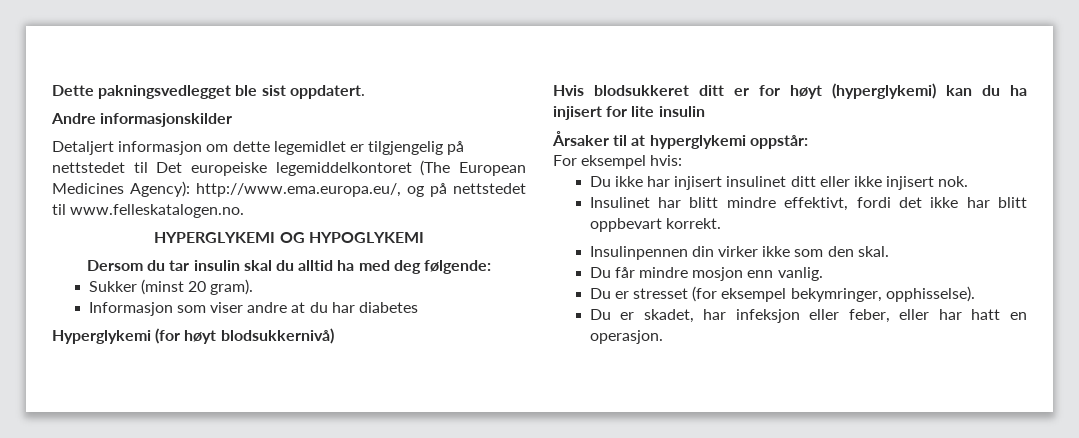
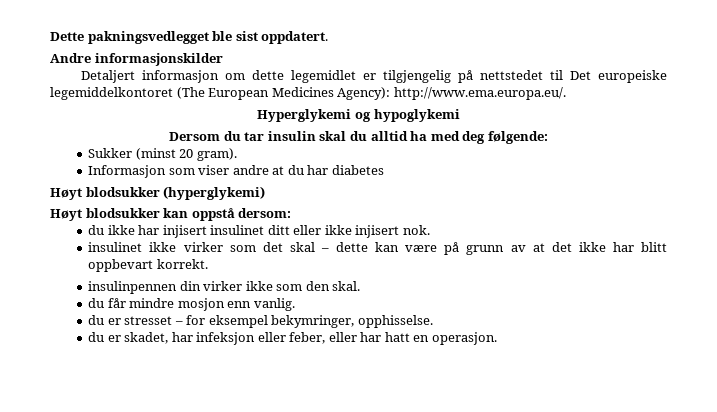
- Detaljert informasjon om dette legemidlet er tilgjengelig på nettstedet til Det europeiske legemiddelkontoret (The European Medicines Agency): http://www.ema.europa.eu/, og på nettstedet til www.felleskatalogen.no.
- HYPERGLYKEMI OG HYPOGLYKEMI
+ Detaljert informasjon om dette legemidlet er tilgjengelig på nettstedet til Det europeiske legemiddelkontoret (The European Medicines Agency): http://www.ema.europa.eu/.
+ Hyperglykemi og hypoglykemi
- Hyperglykemi (for høyt blodsukkernivå)
- Hvis blodsukkeret ditt er for høyt (hyperglykemi) kan du ha injisert for lite insulin
- Årsaker til at hyperglykemi oppstår:
- For eksempel hvis:
- Du ikke har injisert insulinet ditt eller ikke injisert nok.
+ Høyt blodsukker (hyperglykemi)
+ Høyt blodsukker kan oppstå dersom:
+ du ikke har injisert insulinet ditt eller ikke injisert nok.
- Insulinet har blitt mindre effektivt, fordi det ikke har blitt oppbevart korrekt.
+ insulinet ikke virker som det skal – dette kan være på grunn av at det ikke har blitt oppbevart korrekt.
- Insulinpennen din virker ikke som den skal.
+ insulinpennen din virker ikke som den skal.
- Du får mindre mosjon enn vanlig.
+ du får mindre mosjon enn vanlig.
- Du er stresset (for eksempel bekymringer, opphisselse).
- Du er skadet, har infeksjon eller feber, eller har hatt en operasjon.
+ du er stresset – for eksempel bekymringer, opphisselse.
+ du er skadet, har infeksjon eller feber, eller har hatt en operasjon.

